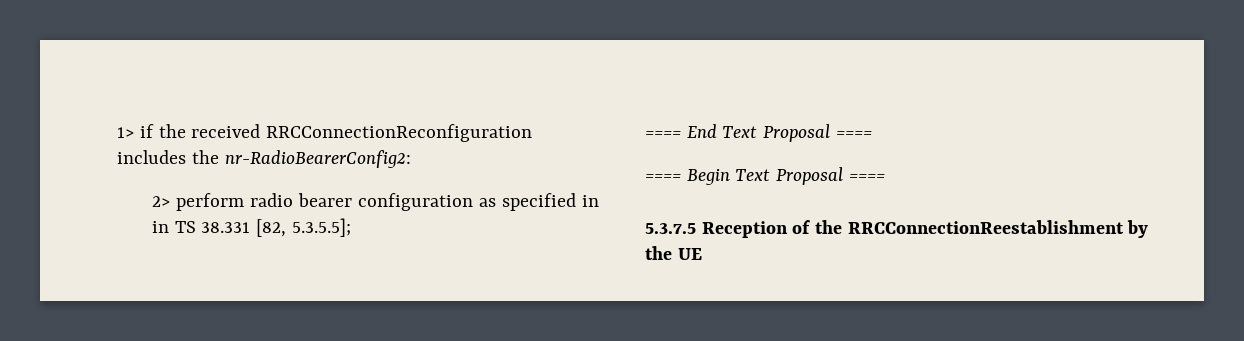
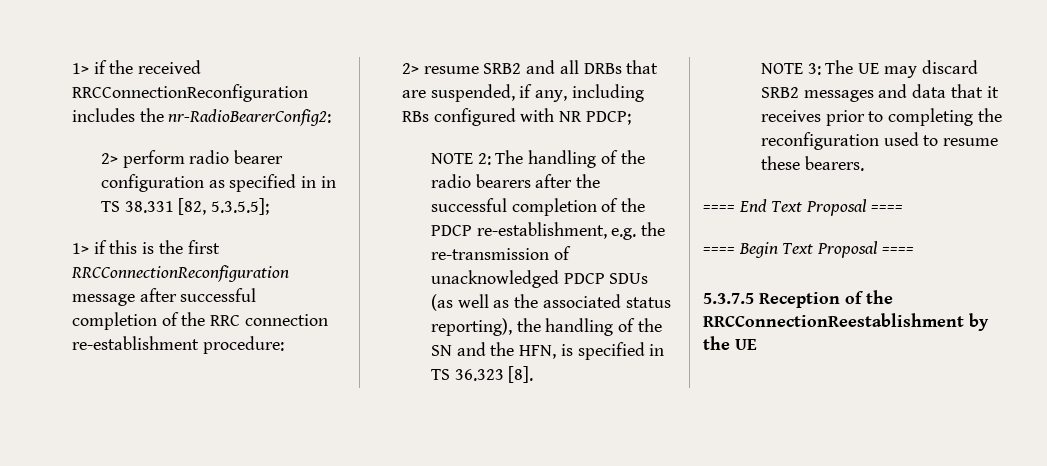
+ 1> if this is the first RRCConnectionReconfiguration message after successful completion of the RRC connection re-establishment procedure:
+ 2> resume SRB2 and all DRBs that are suspended, if any, including RBs configured with NR PDCP;
+ NOTE 2: The handling of the radio bearers after the successful completion of the PDCP re-establishment, e.g. the re-transmission of unacknowledged PDCP SDUs (as well as the associated status reporting), the handling of the SN and the HFN, is specified in TS 36.323 [8].
+ NOTE 3: The UE may discard SRB2 messages and data that it receives prior to completing the reconfiguration used to resume these bearers.

